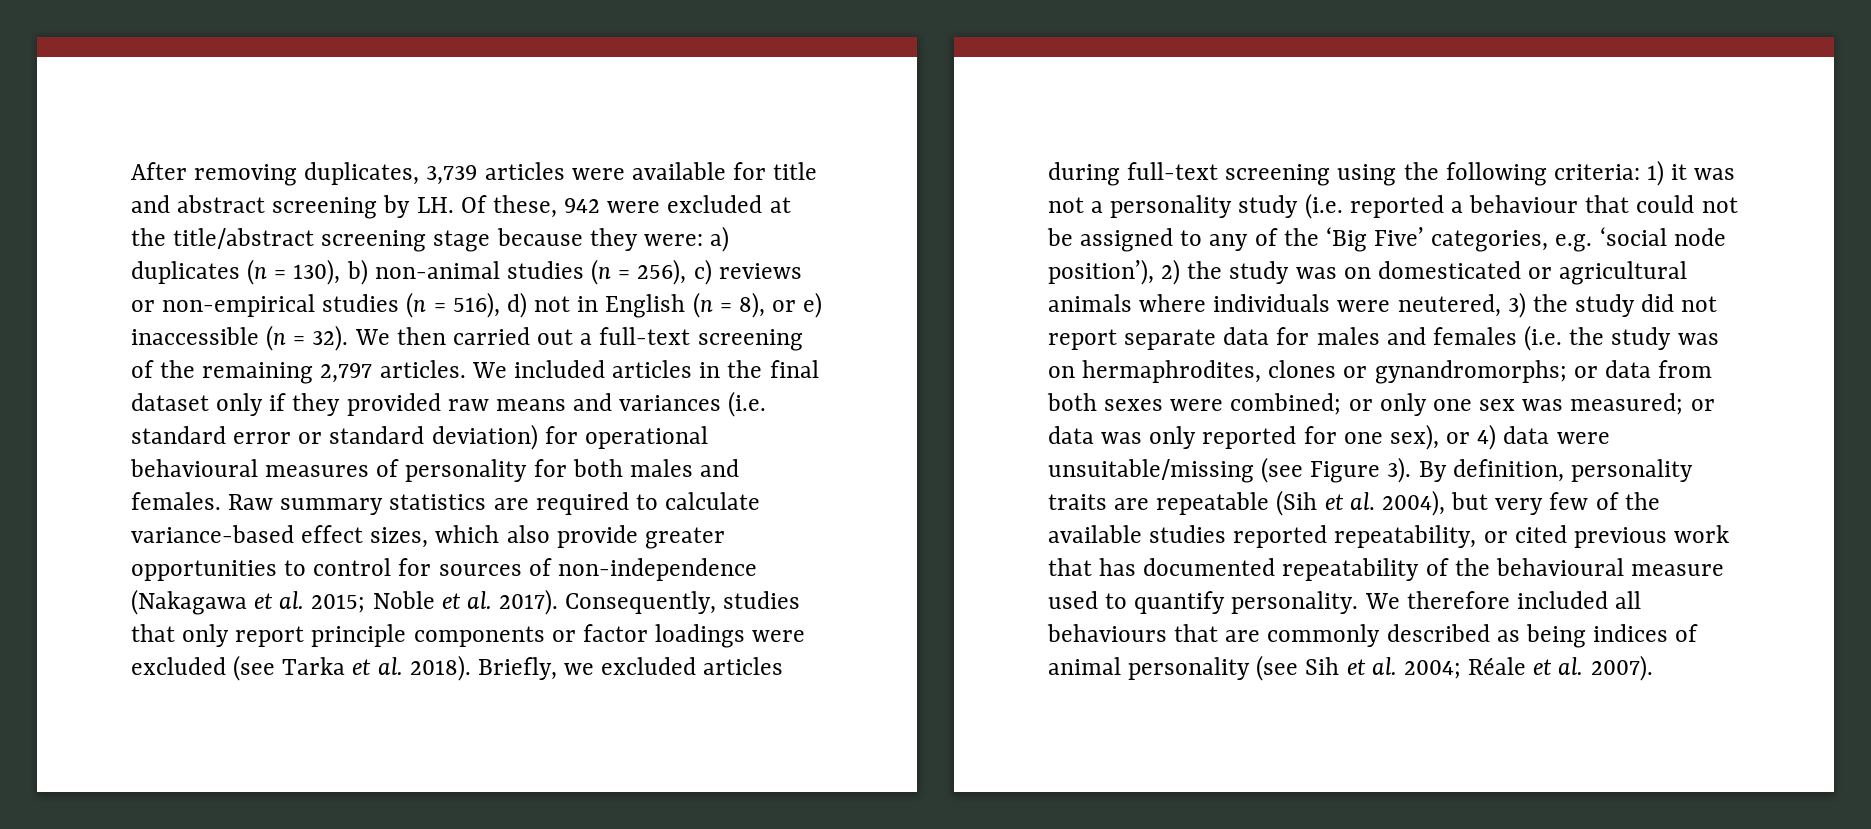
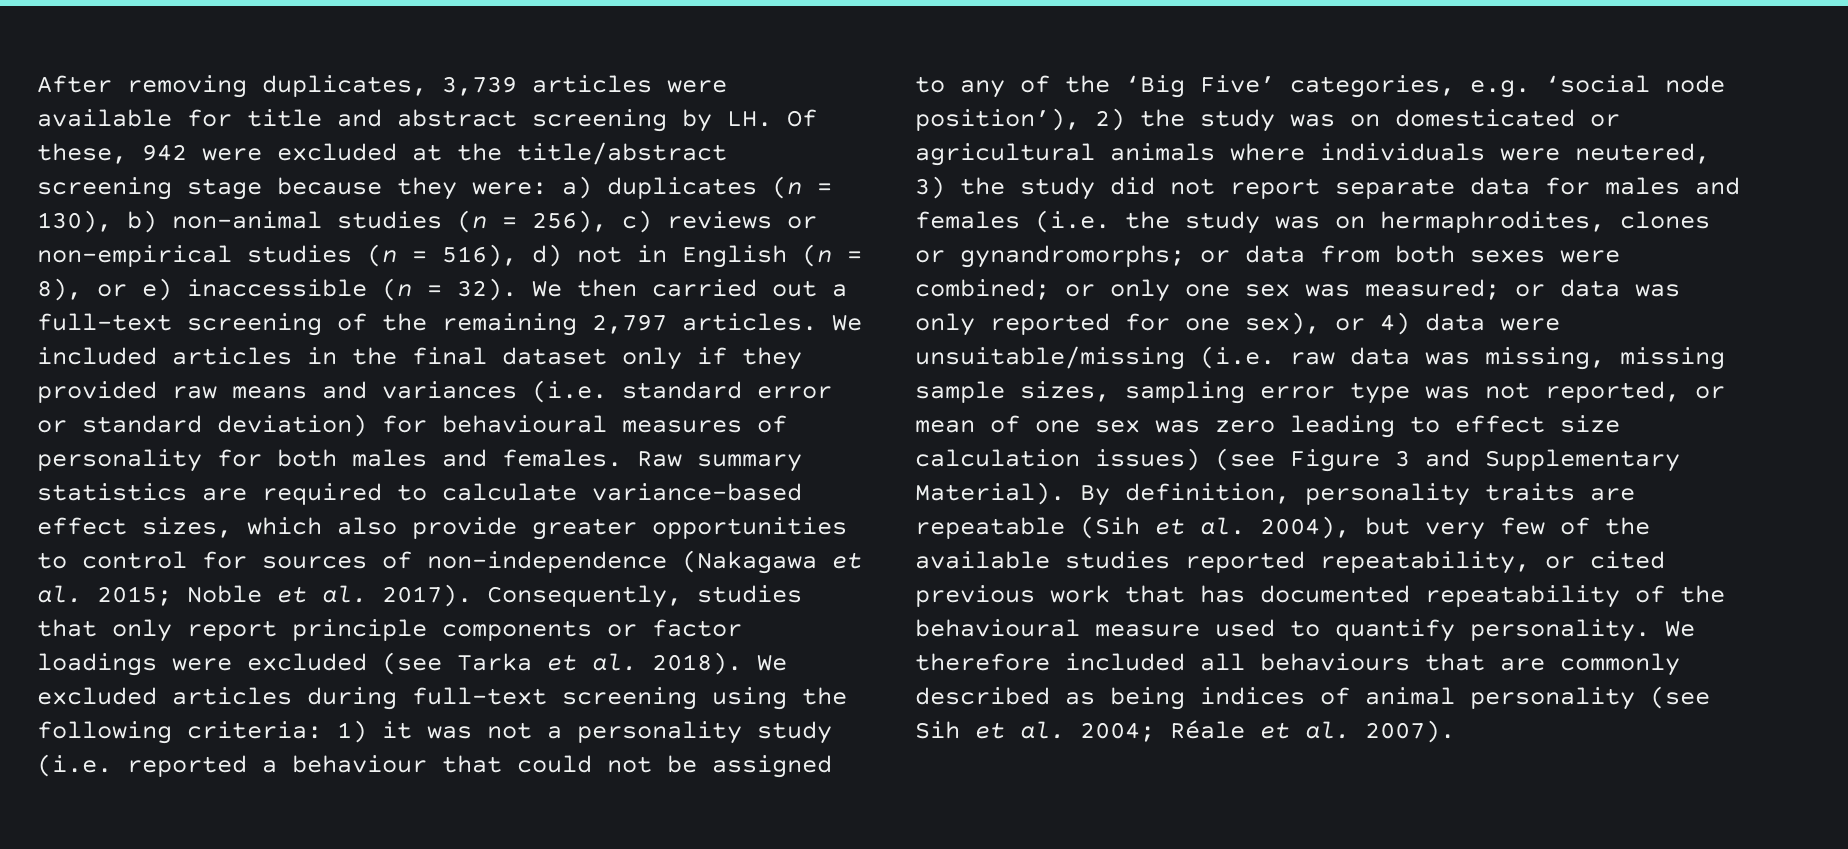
- We included articles in the final dataset only if they provided raw means and variances (i.e. standard error or standard deviation) for operational behavioural measures of personality for both males and females.
+ We included articles in the final dataset only if they provided raw means and variances (i.e. standard error or standard deviation) for behavioural measures of personality for both males and females.
- Briefly, we excluded articles during full-text screening using the following criteria:
+ We excluded articles during full-text screening using the following criteria:
- or data was only reported for one sex), or 4) data were unsuitable/missing (see Figure 3).
+ or data was only reported for one sex), or 4) data were unsuitable/missing (i.e. raw data was missing, missing sample sizes, sampling error type was not reported, or mean of one sex was zero leading to effect size calculation issues) (see Figure 3 and Supplementary Material).

